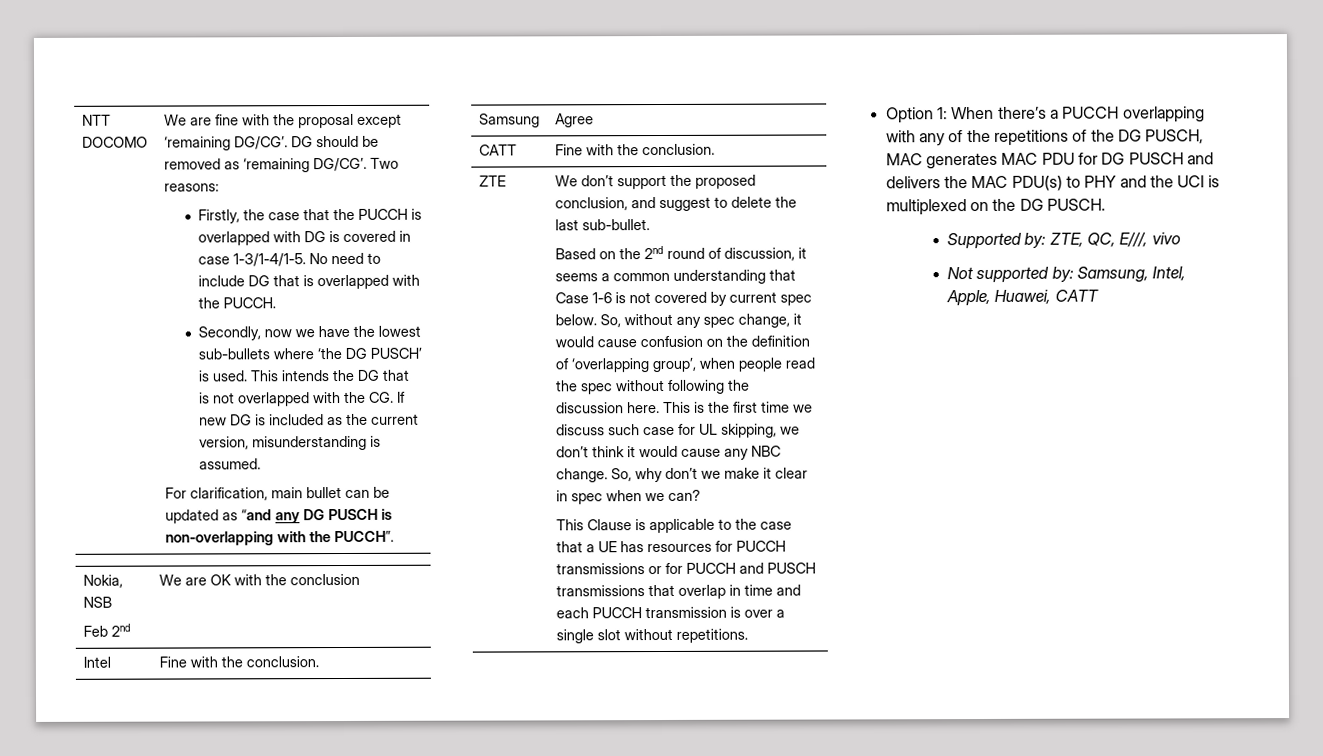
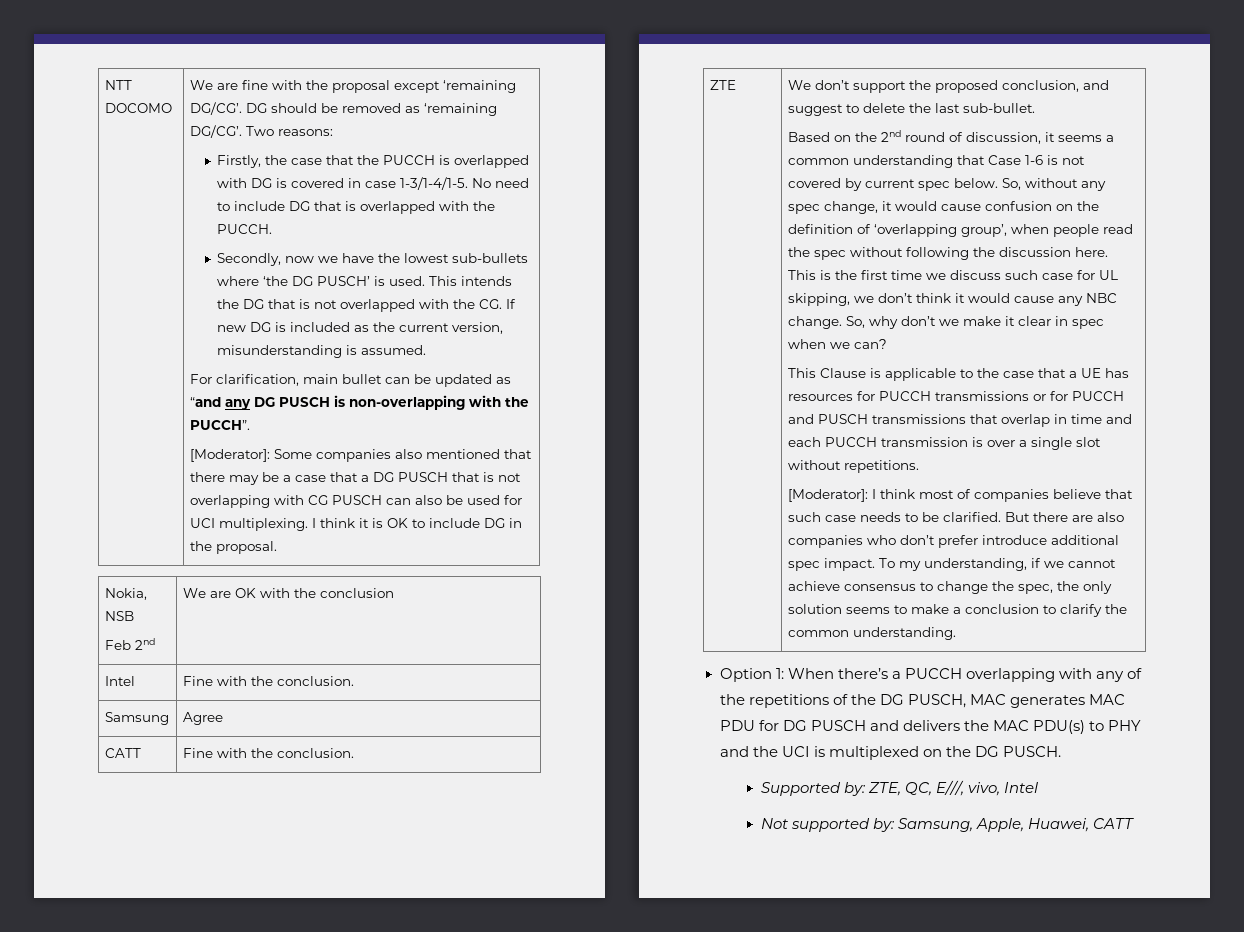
+ [Moderator]: Some companies also mentioned that there may be a case that a DG PUSCH that is not overlapping with CG PUSCH can also be used for UCI multiplexing. I think it is OK to include DG in the proposal.
+ [Moderator]: I think most of companies believe that such case needs to be clarified. But there are also companies who don’t prefer introduce additional spec impact. To my understanding, if we cannot achieve consensus to change the spec, the only solution seems to make a conclusion to clarify the common understanding.
- Supported by: ZTE, QC, E///, vivo
+ Supported by: ZTE, QC, E///, vivo, Intel
- Not supported by: Samsung, Intel, Apple, Huawei, CATT
+ Not supported by: Samsung, Apple, Huawei, CATT

